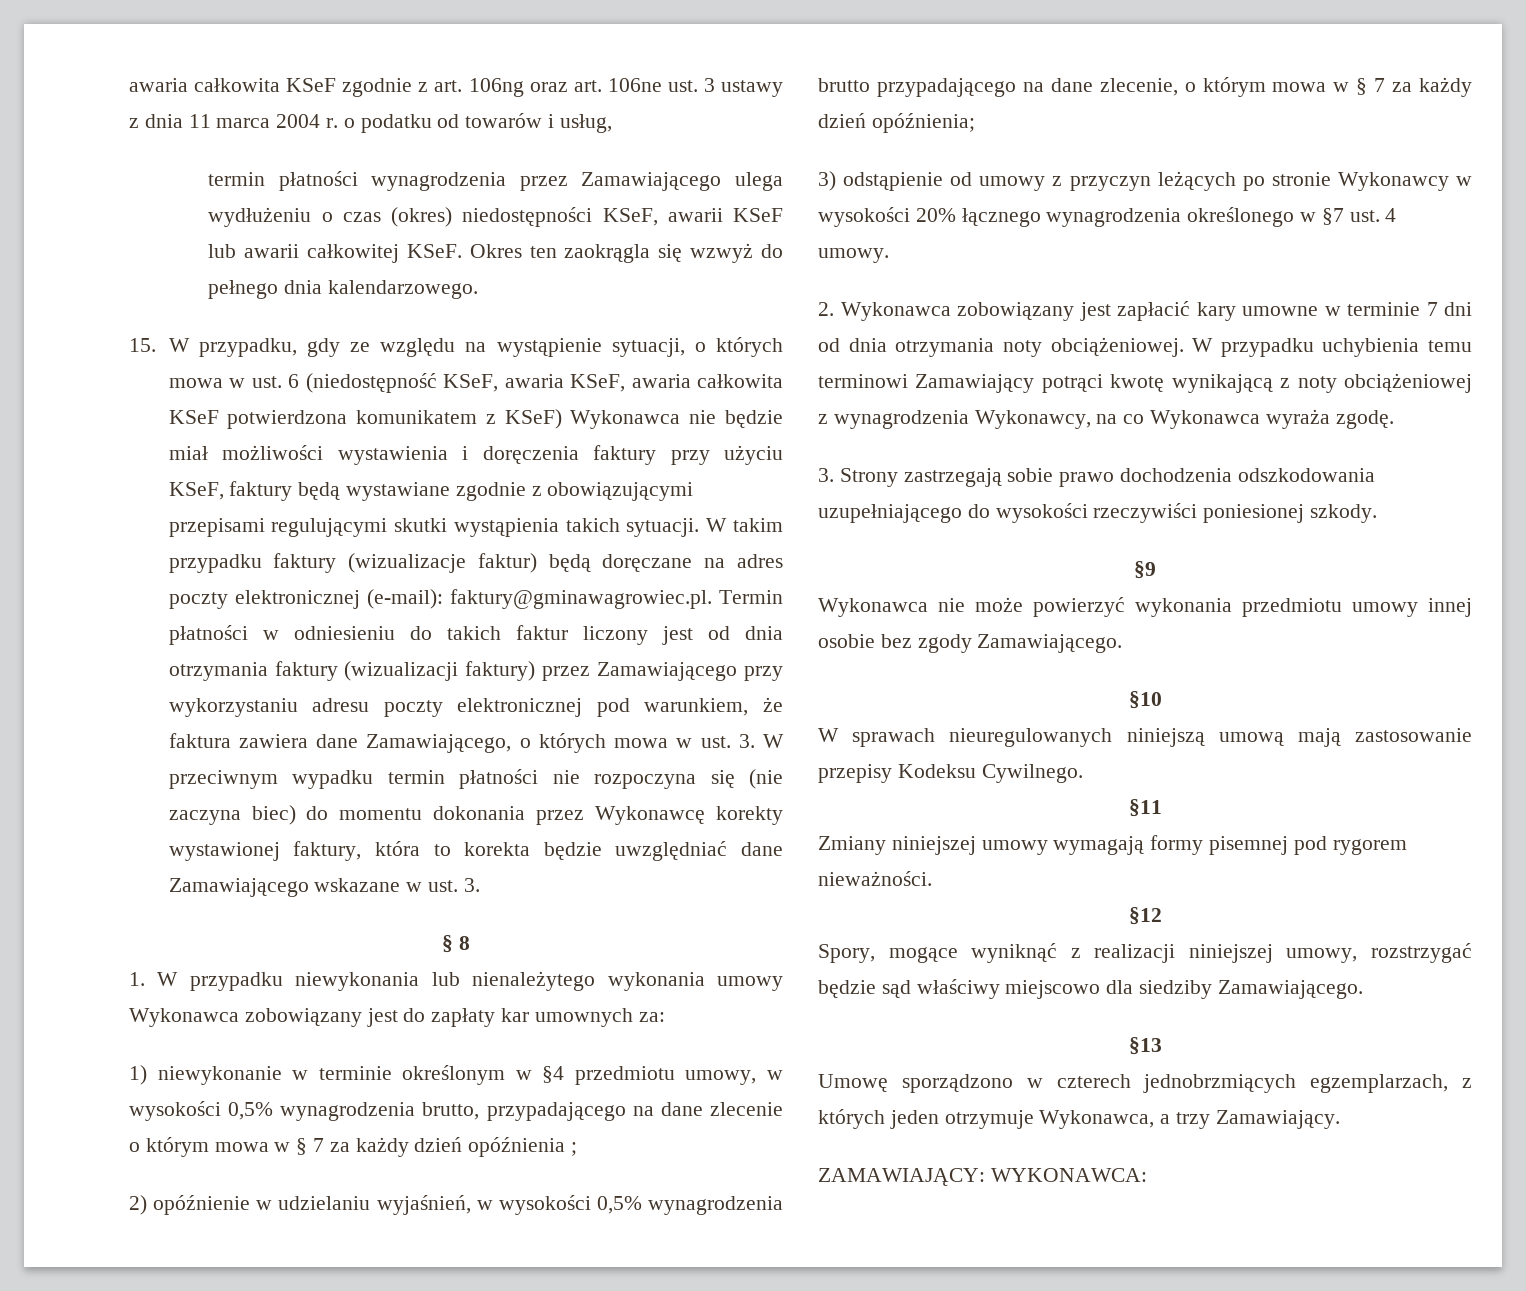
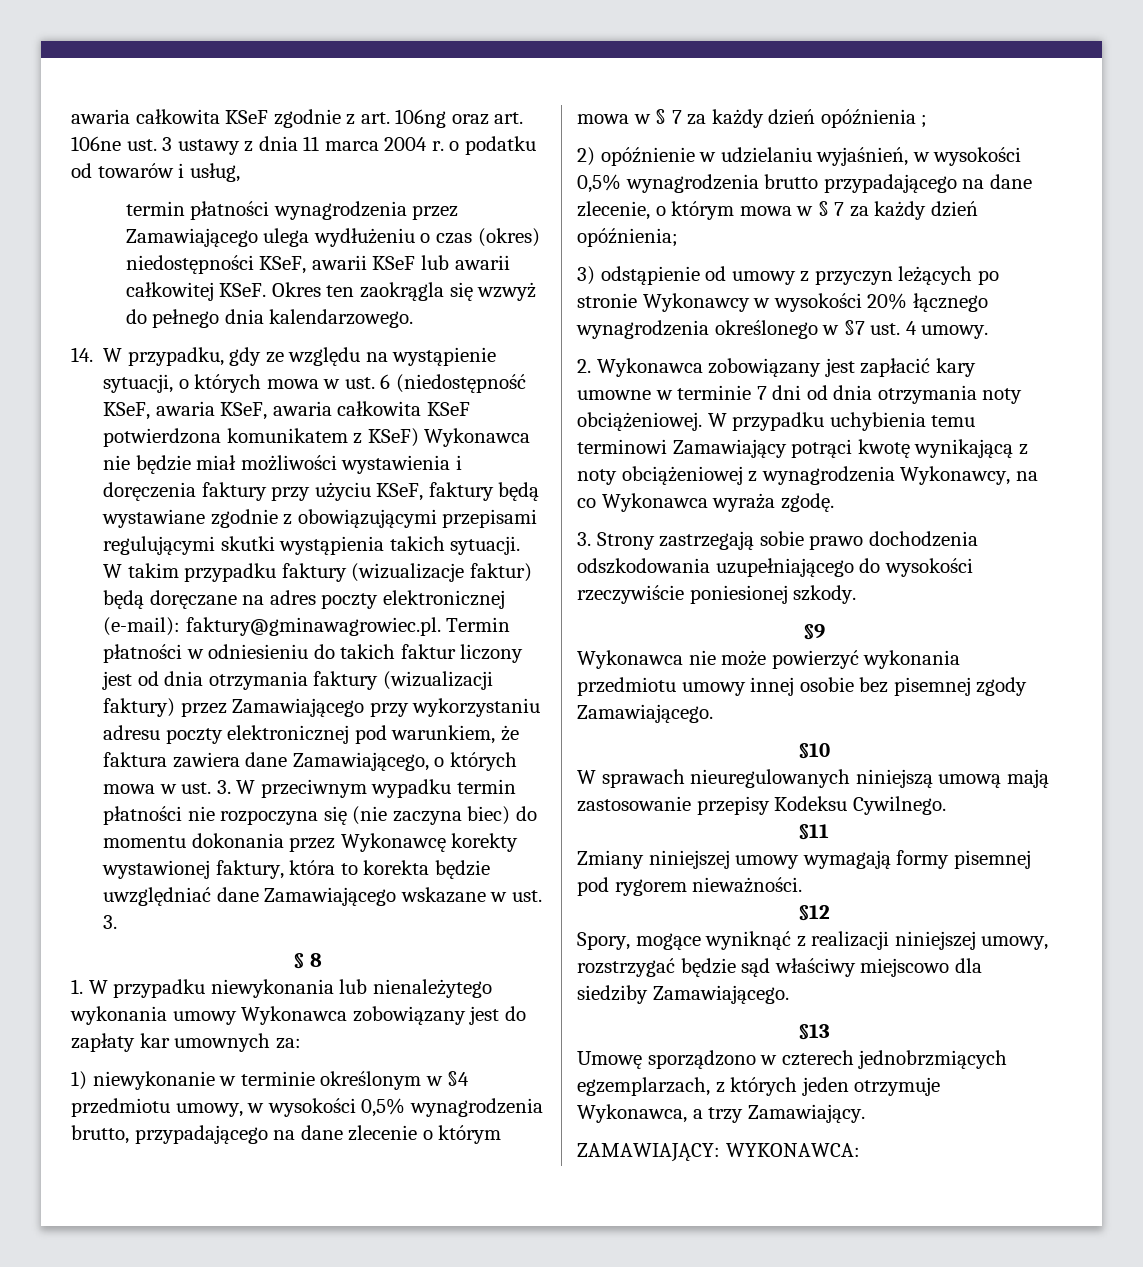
- 15. W przypadku, gdy ze względu na wystąpienie sytuacji, o których mowa w ust. 6 (niedostępność KSeF, awaria KSeF, awaria całkowita KSeF potwierdzona komunikatem z KSeF) Wykonawca nie będzie miał możliwości wystawienia i doręczenia faktury przy użyciu KSeF, faktury będą wystawiane zgodnie z obowiązującymi przepisami regulującymi skutki wystąpienia takich sytuacji.
+ 14. W przypadku, gdy ze względu na wystąpienie sytuacji, o których mowa w ust. 6 (niedostępność KSeF, awaria KSeF, awaria całkowita KSeF potwierdzona komunikatem z KSeF) Wykonawca nie będzie miał możliwości wystawienia i doręczenia faktury przy użyciu KSeF, faktury będą wystawiane zgodnie z obowiązującymi przepisami regulującymi skutki wystąpienia takich sytuacji.
- 3. Strony zastrzegają sobie prawo dochodzenia odszkodowania uzupełniającego do wysokości rzeczywiści poniesionej szkody.
+ 3. Strony zastrzegają sobie prawo dochodzenia odszkodowania uzupełniającego do wysokości rzeczywiście poniesionej szkody.
- Wykonawca nie może powierzyć wykonania przedmiotu umowy innej osobie bez zgody Zamawiającego.
+ Wykonawca nie może powierzyć wykonania przedmiotu umowy innej osobie bez pisemnej zgody Zamawiającego.

